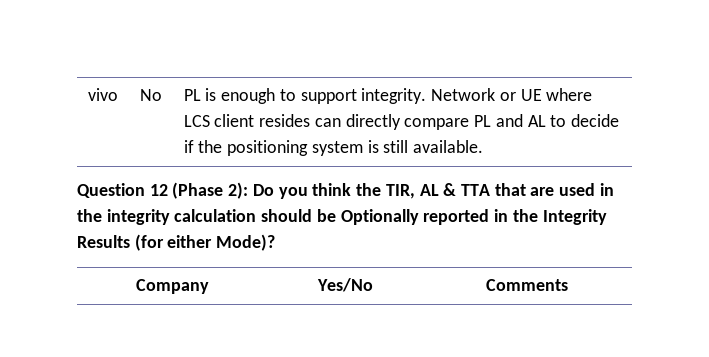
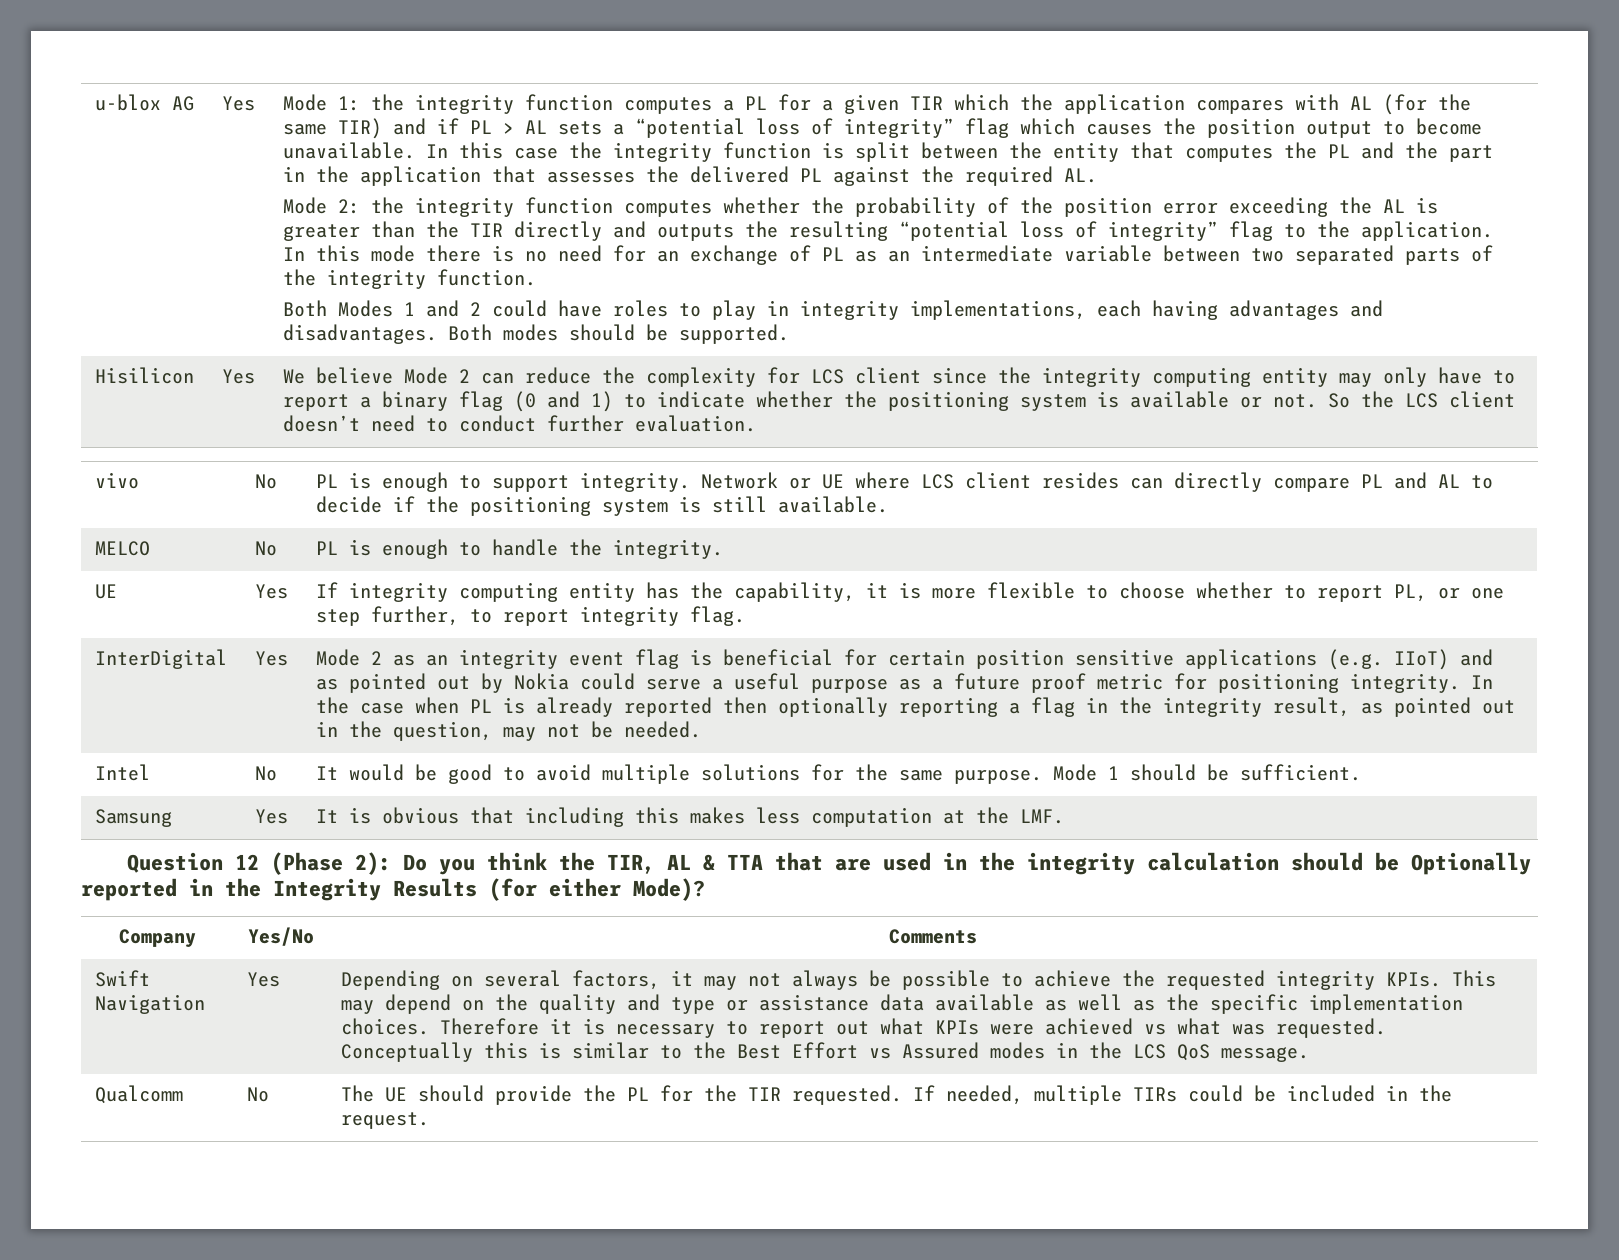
+ u-blox AG | Yes | Mode 1: the integrity function computes a PL for a given TIR which the application compares with AL (for the same TIR) and if PL > AL sets a “potential loss of integrity” flag which causes the position output to become unavailable. In this case the integrity function is split between the entity that computes the PL and the part in the application that assesses the delivered PL against the required AL.
+ Mode 2: the integrity function computes whether the probability of the position error exceeding the AL is greater than the TIR directly and outputs the resulting “potential loss of integrity” flag to the application. In this mode there is no need for an exchange of PL as an intermediate variable between two separated parts of the integrity function.
+ Both Modes 1 and 2 could have roles to play in integrity implementations, each having advantages and disadvantages. Both modes should be supported.
+ Hisilicon | Yes | We believe Mode 2 can reduce the complexity for LCS client since the integrity computing entity may only have to report a binary flag (0 and 1) to indicate whether the positioning system is available or not. So the LCS client doesn’t need to conduct further evaluation.
+ MELCO | No | PL is enough to handle the integrity.
+ UE | Yes | If integrity computing entity has the capability, it is more flexible to choose whether to report PL, or one step further, to report integrity flag.
+ InterDigital | Yes | Mode 2 as an integrity event flag is beneficial for certain position sensitive applications (e.g. IIoT) and as pointed out by Nokia could serve a useful purpose as a future proof metric for positioning integrity. In the case when PL is already reported then optionally reporting a flag in the integrity result, as pointed out in the question, may not be needed.
+ Intel | No | It would be good to avoid multiple solutions for the same purpose. Mode 1 should be sufficient.
+ Samsung | Yes | It is obvious that including this makes less computation at the LMF.
+ Swift Navigation | Yes | Depending on several factors, it may not always be possible to achieve the requested integrity KPIs. This may depend on the quality and type or assistance data available as well as the specific implementation choices. Therefore it is necessary to report out what KPIs were achieved vs what was requested. Conceptually this is similar to the Best Effort vs Assured modes in the LCS QoS message.
+ Qualcomm | No | The UE should provide the PL for the TIR requested. If needed, multiple TIRs could be included in the request.

